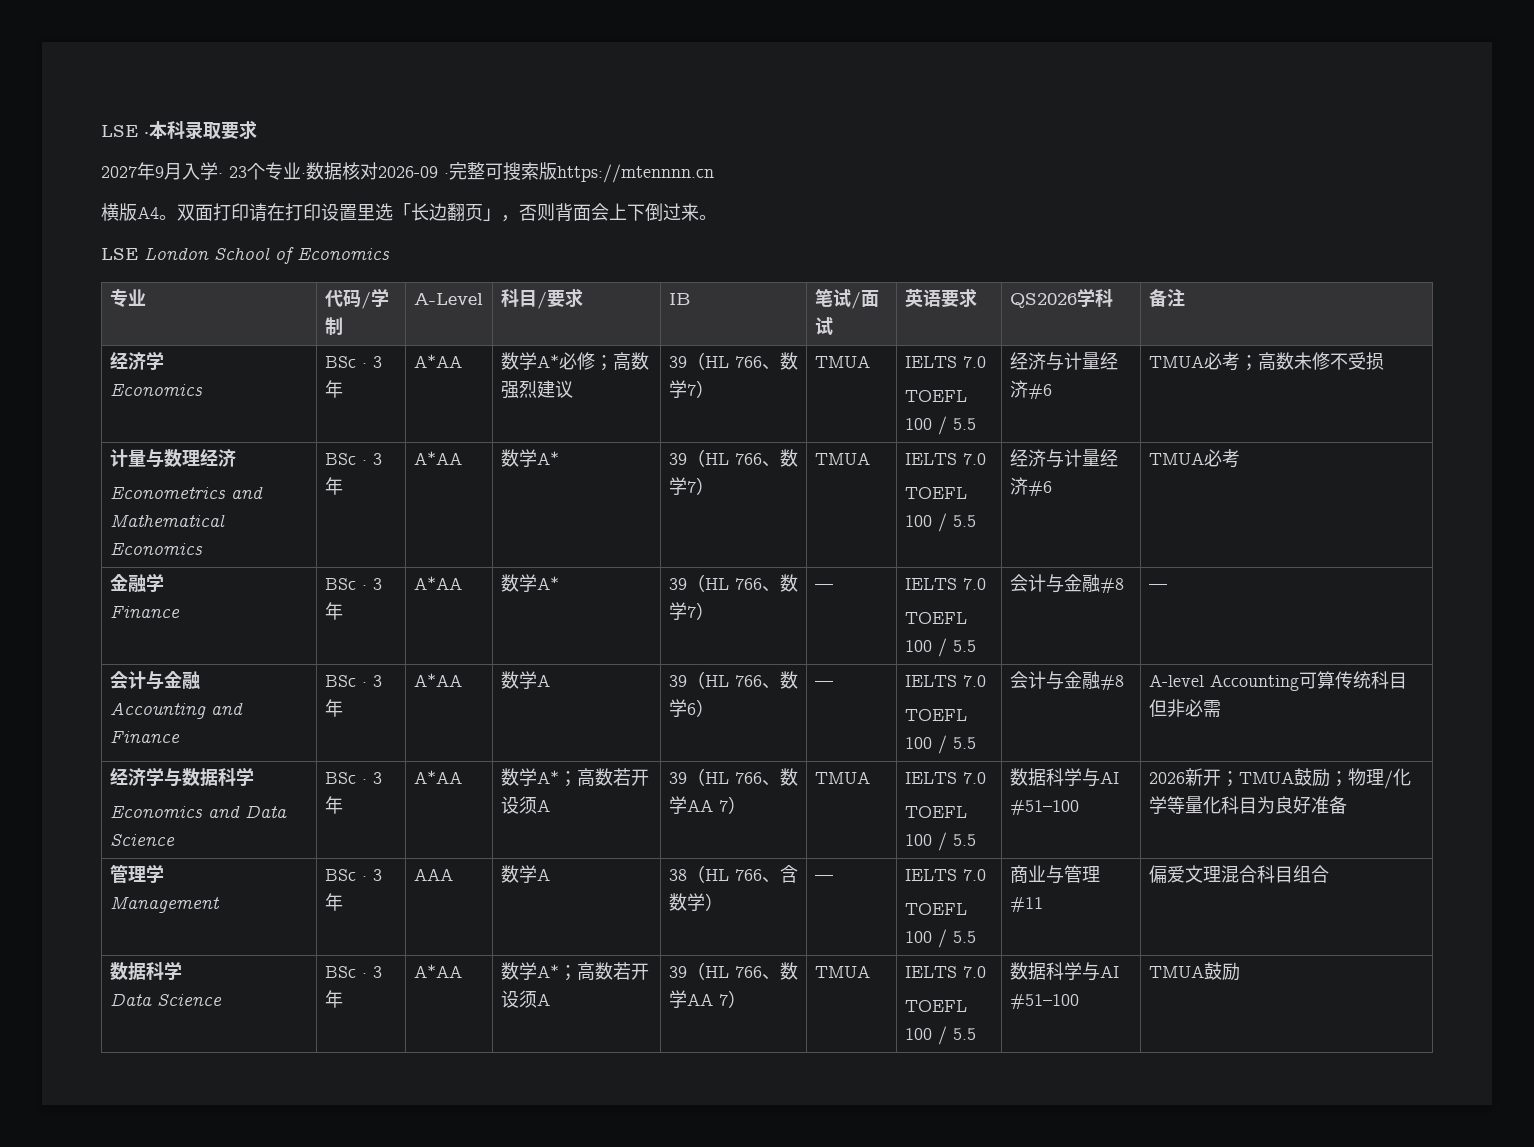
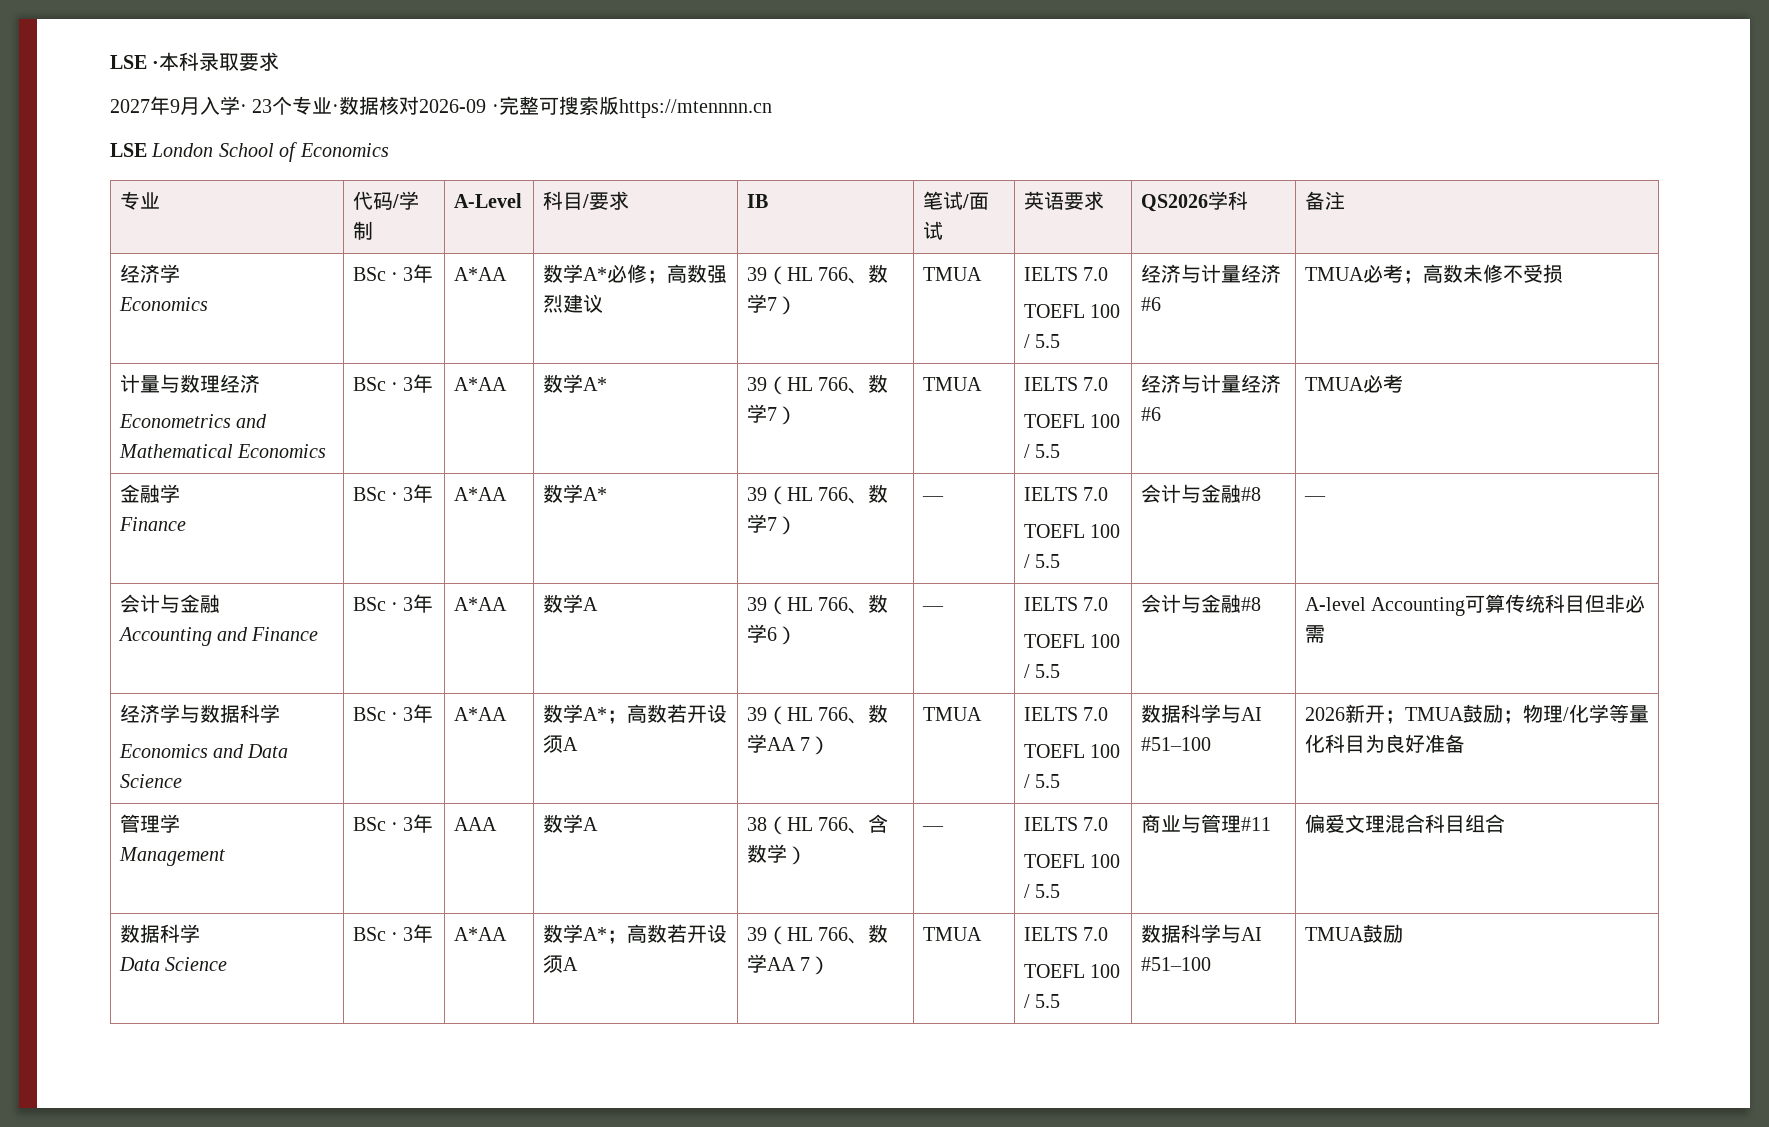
- 横版A4。双面打印请在打印设置里选「长边翻页」，否则背面会上下倒过来。

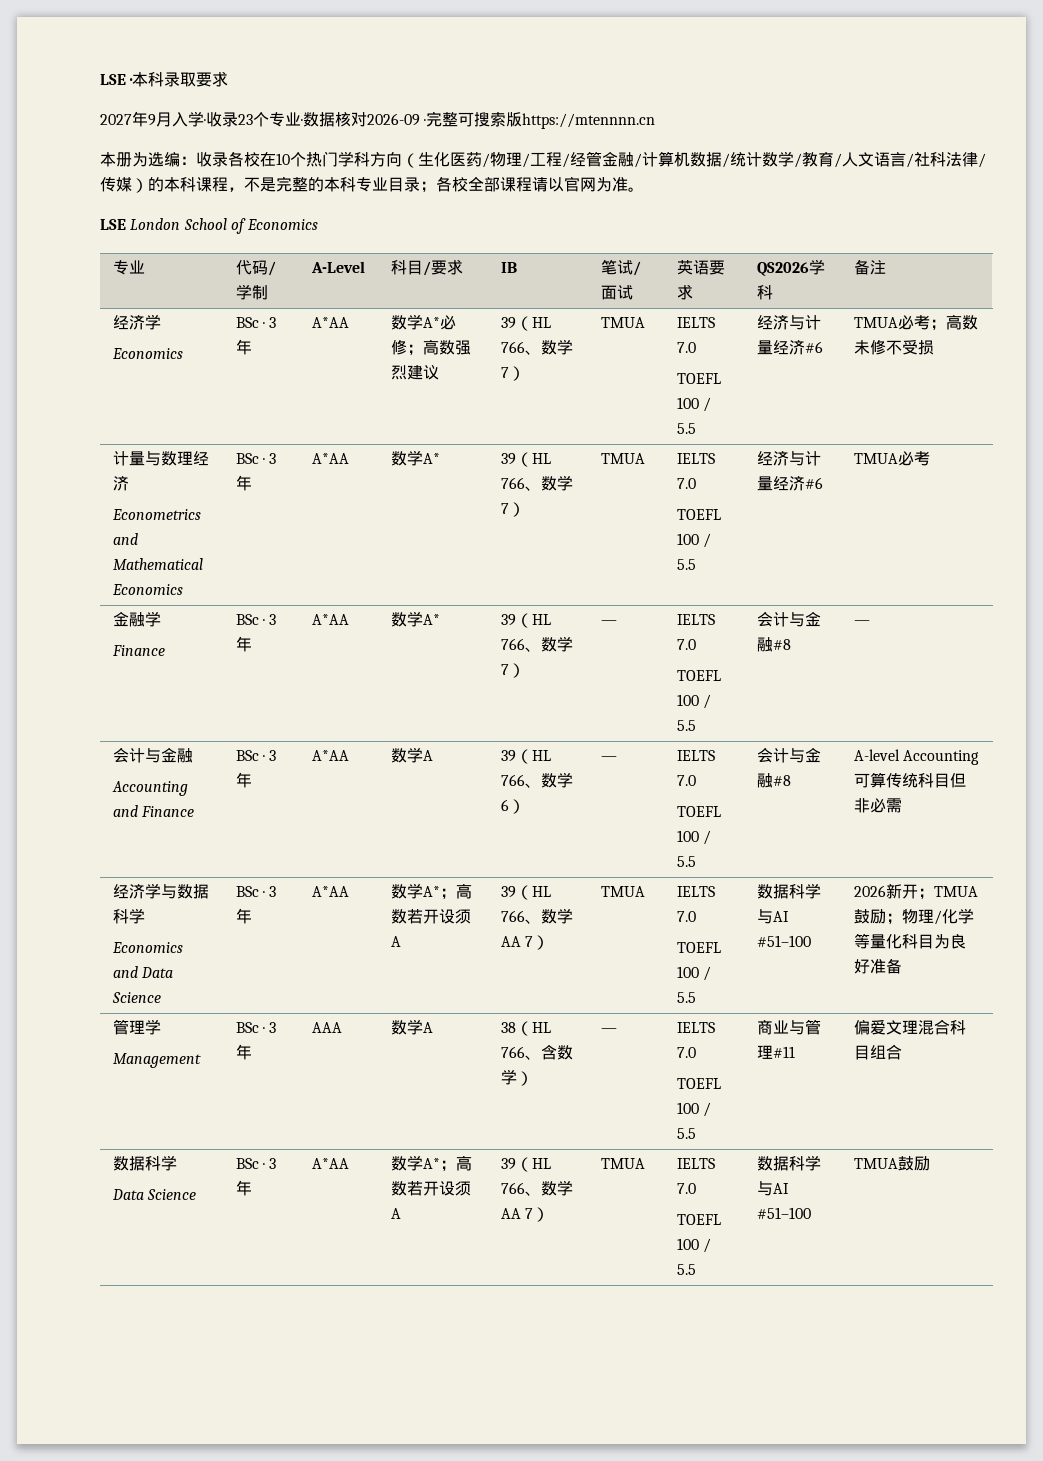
- 2027年9月入学· 23个专业·数据核对2026-09 ·完整可搜索版https://mtennnn.cn
+ 2027年9月入学·收录23个专业·数据核对2026-09 ·完整可搜索版https://mtennnn.cn
+ 本册为选编：收录各校在10个热门学科方向（生化医药/物理/工程/经管金融/计算机数据/统计数学/教育/人文语言/社科法律/传媒）的本科课程，不是完整的本科专业目录；各校全部课程请以官网为准。

